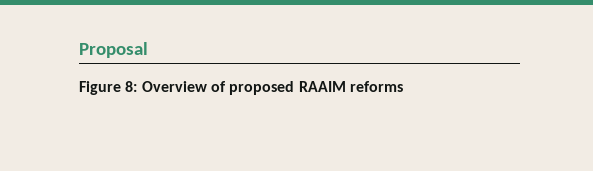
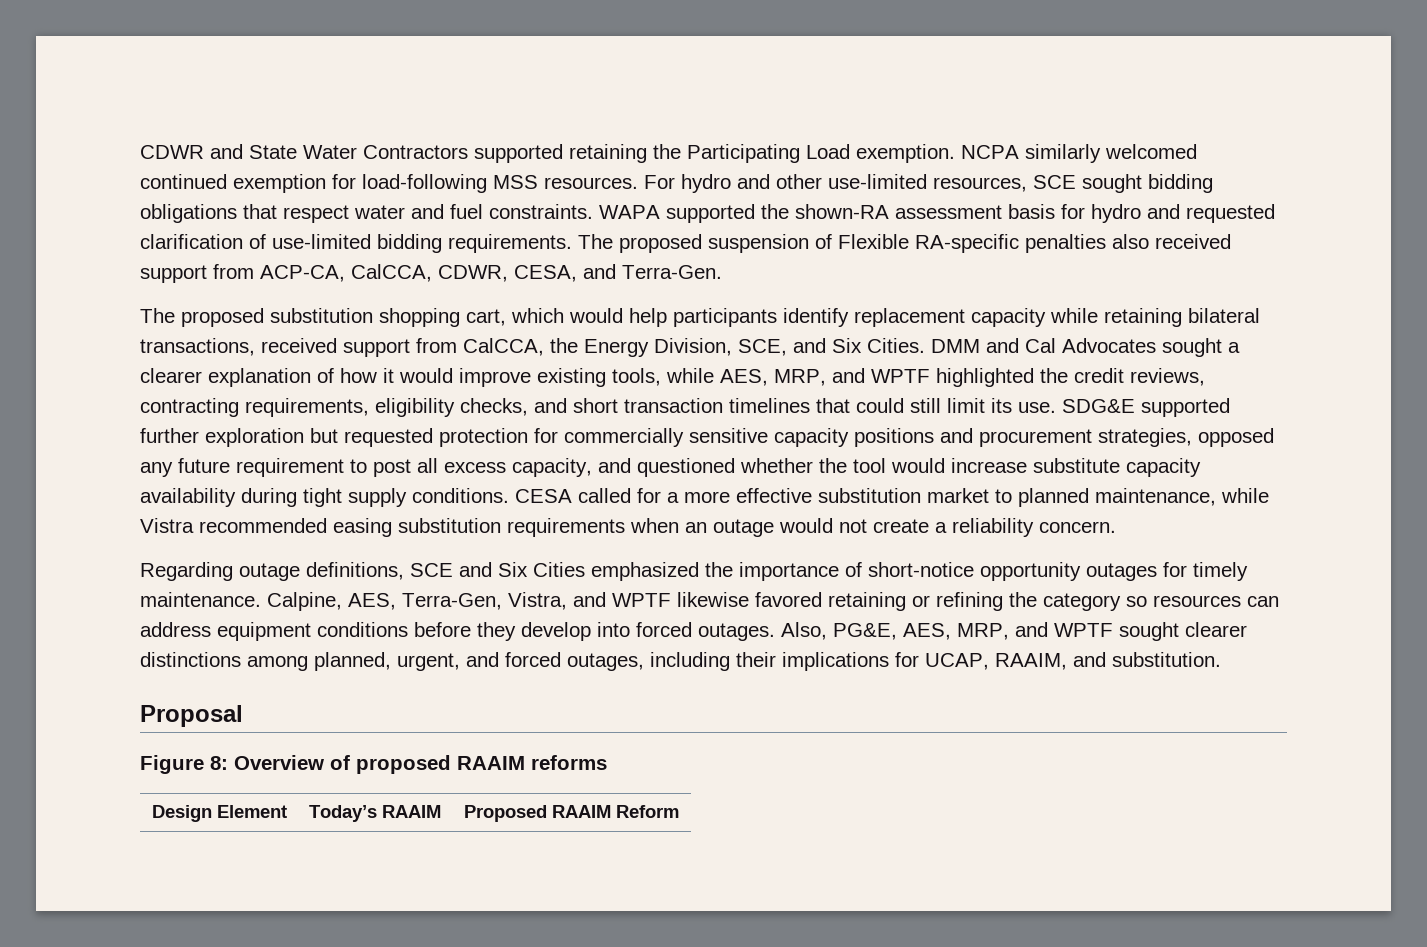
+ CDWR and State Water Contractors supported retaining the Participating Load exemption. NCPA similarly welcomed continued exemption for load-following MSS resources. For hydro and other use-limited resources, SCE sought bidding obligations that respect water and fuel constraints. WAPA supported the shown-RA assessment basis for hydro and requested clarification of use-limited bidding requirements. The proposed suspension of Flexible RA-specific penalties also received support from ACP-CA, CalCCA, CDWR, CESA, and Terra-Gen.
+ The proposed substitution shopping cart, which would help participants identify replacement capacity while retaining bilateral transactions, received support from CalCCA, the Energy Division, SCE, and Six Cities. DMM and Cal Advocates sought a clearer explanation of how it would improve existing tools, while AES, MRP, and WPTF highlighted the credit reviews, contracting requirements, eligibility checks, and short transaction timelines that could still limit its use. SDG&E supported further exploration but requested protection for commercially sensitive capacity positions and procurement strategies, opposed any future requirement to post all excess capacity, and questioned whether the tool would increase substitute capacity availability during tight supply conditions. CESA called for a more effective substitution market to planned maintenance, while Vistra recommended easing substitution requirements when an outage would not create a reliability concern.
+ Regarding outage definitions, SCE and Six Cities emphasized the importance of short-notice opportunity outages for timely maintenance. Calpine, AES, Terra-Gen, Vistra, and WPTF likewise favored retaining or refining the category so resources can address equipment conditions before they develop into forced outages. Also, PG&E, AES, MRP, and WPTF sought clearer distinctions among planned, urgent, and forced outages, including their implications for UCAP, RAAIM, and substitution.
+ Design Element | Today’s RAAIM | Proposed RAAIM Reform

